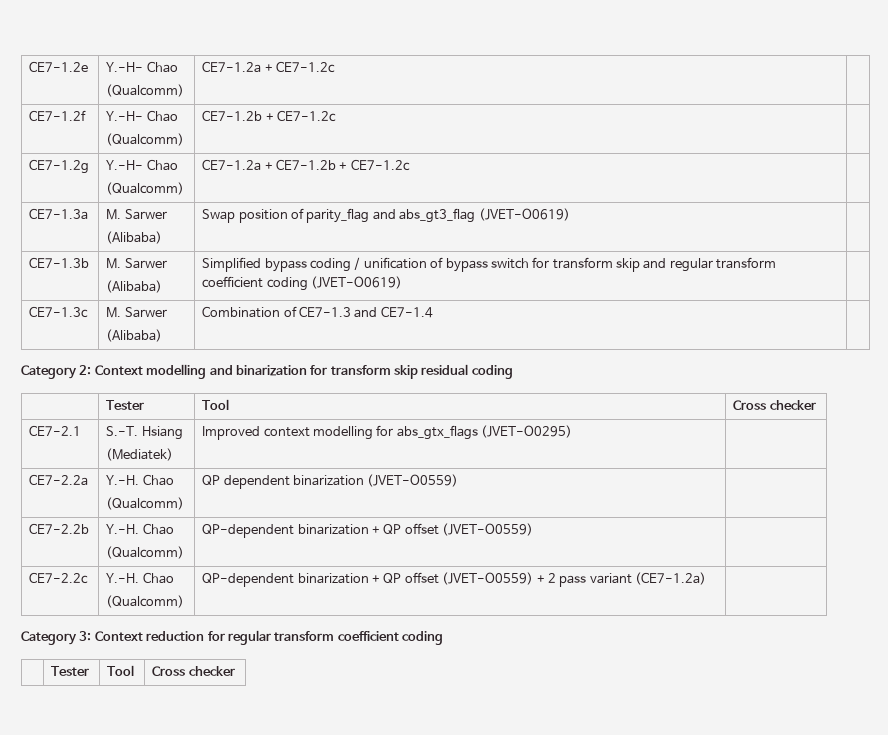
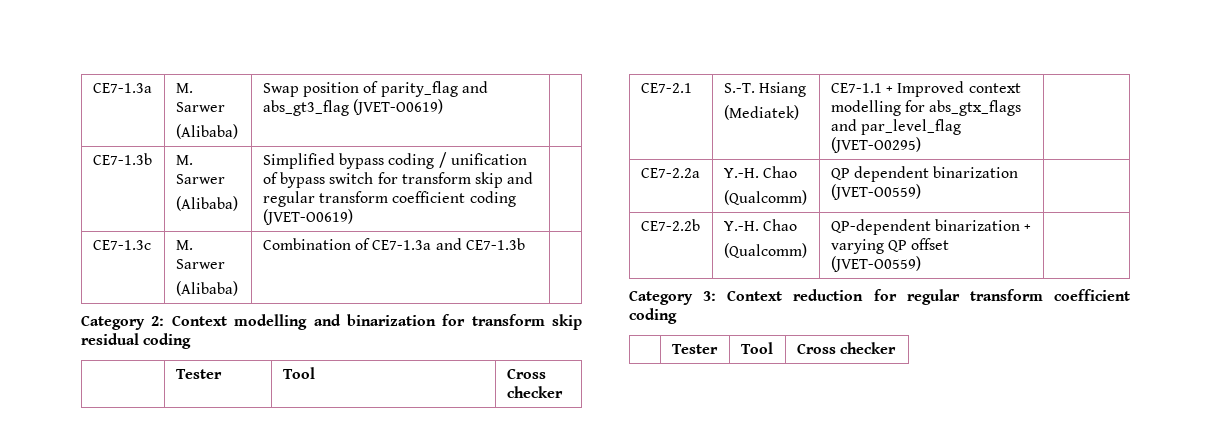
- CE7-1.2e | Y.-H- Chao
- (Qualcomm) | CE7-1.2a + CE7-1.2c |
- CE7-1.2f | Y.-H- Chao
- (Qualcomm) | CE7-1.2b + CE7-1.2c |
- CE7-1.2g | Y.-H- Chao
- (Qualcomm) | CE7-1.2a + CE7-1.2b + CE7-1.2c |
  CE7-1.3c | M. Sarwer
- (Alibaba) | Combination of CE7-1.3 and CE7-1.4 |
+ (Alibaba) | Combination of CE7-1.3a and CE7-1.3b |
  CE7-2.1 | S.-T. Hsiang
- (Mediatek) | Improved context modelling for abs_gtx_flags (JVET-O0295) |
+ (Mediatek) | CE7-1.1 + Improved context modelling for abs_gtx_flags and par_level_flag (JVET-O0295) |
  CE7-2.2b | Y.-H. Chao
- (Qualcomm) | QP-dependent binarization + QP offset (JVET-O0559) |
+ (Qualcomm) | QP-dependent binarization + varying QP offset (JVET-O0559) |
- CE7-2.2c | Y.-H. Chao
- (Qualcomm) | QP-dependent binarization + QP offset (JVET-O0559) + 2 pass variant (CE7-1.2a) |

